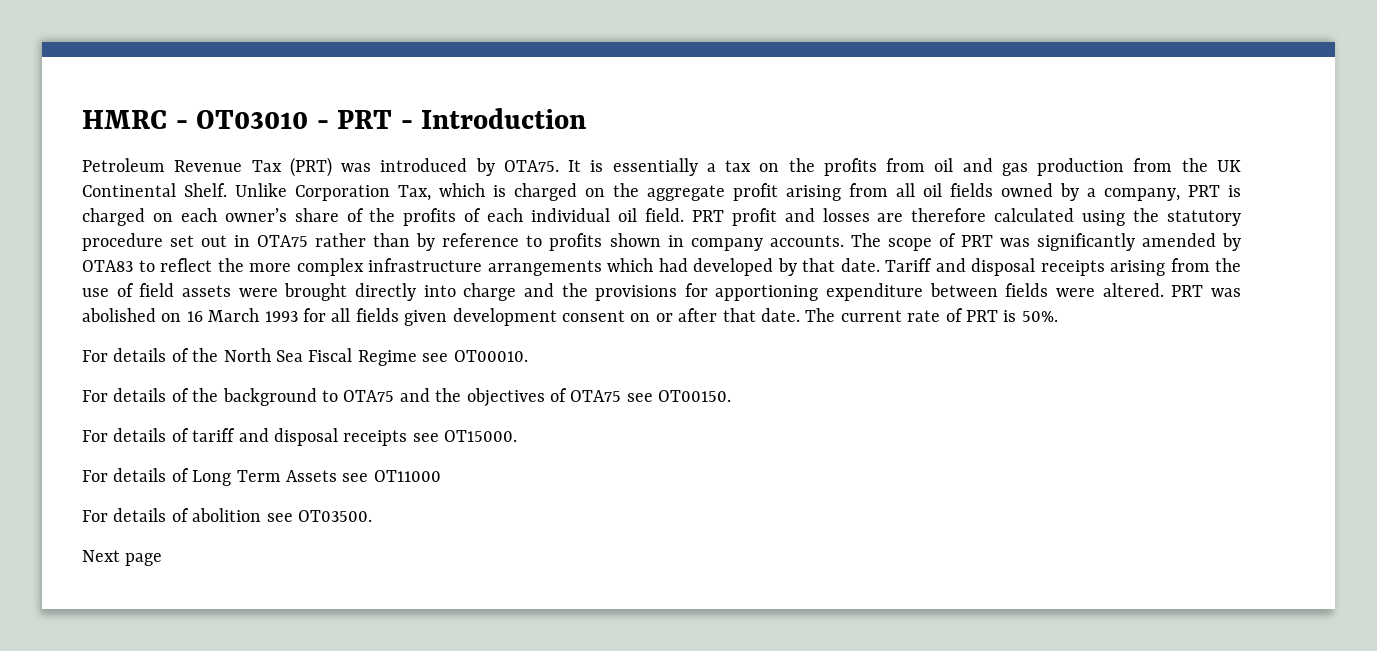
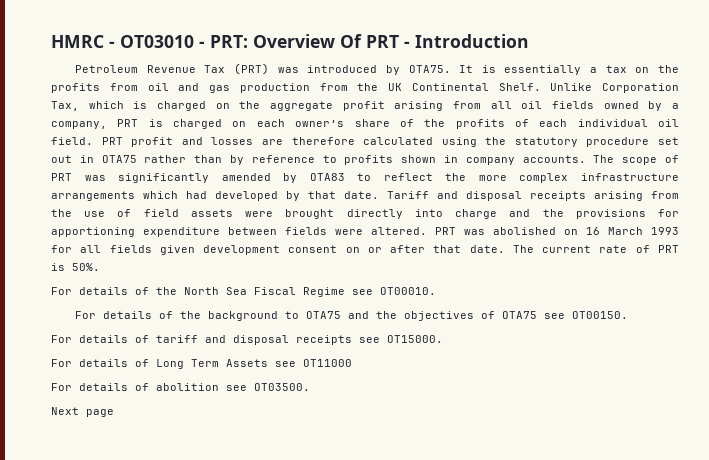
- HMRC - OT03010 - PRT - Introduction
+ HMRC - OT03010 - PRT: Overview Of PRT - Introduction

